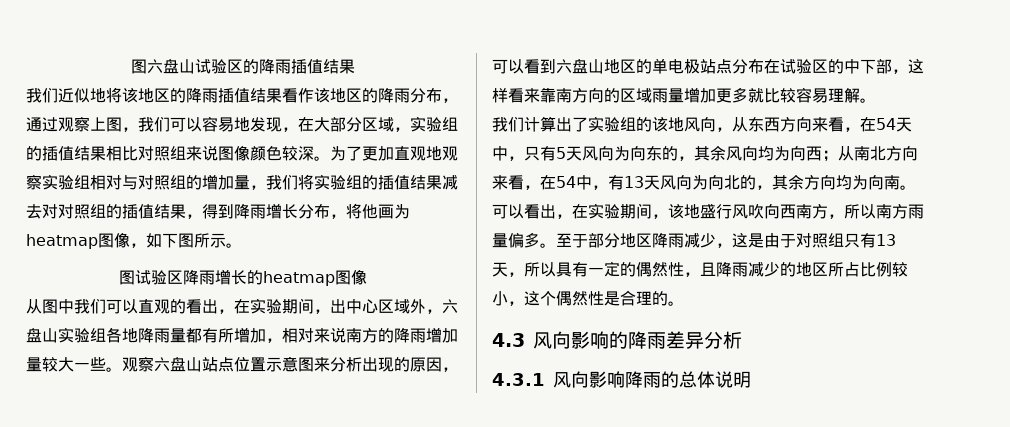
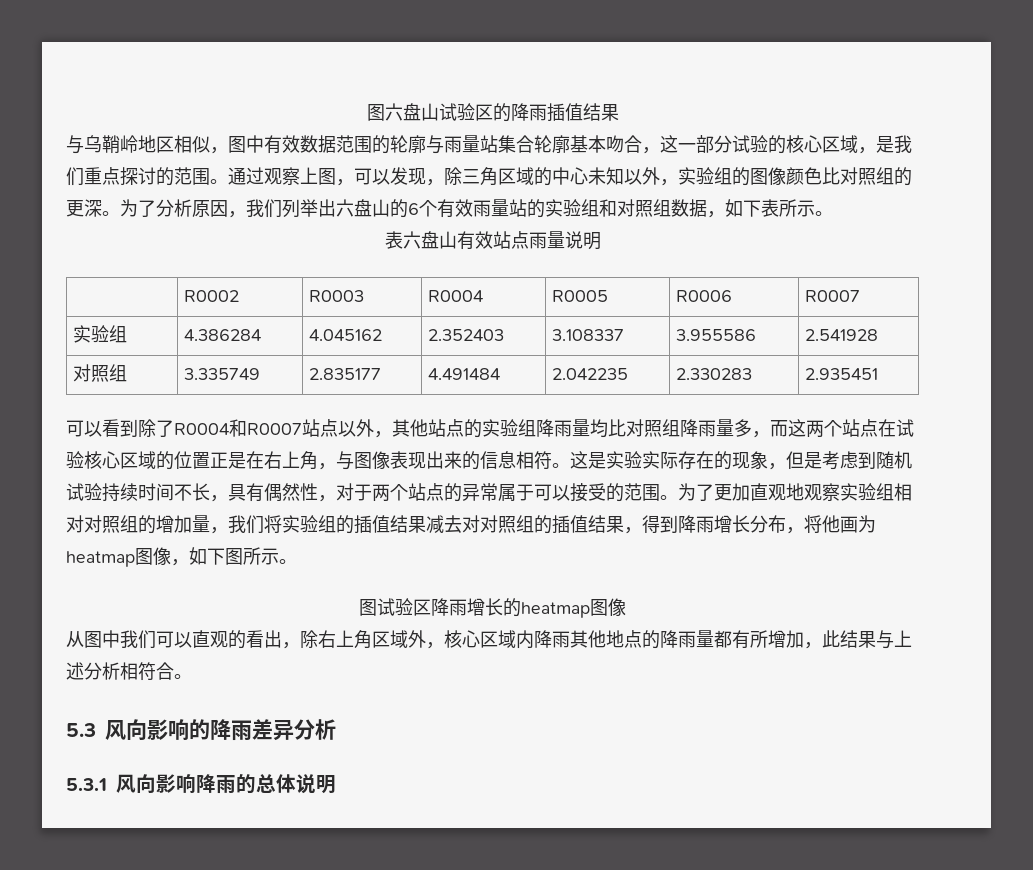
- 我们近似地将该地区的降雨插值结果看作该地区的降雨分布，通过观察上图，我们可以容易地发现，在大部分区域，实验组的插值结果相比对照组来说图像颜色较深。
+ 与乌鞘岭地区相似，图中有效数据范围的轮廓与雨量站集合轮廓基本吻合，这一部分试验的核心区域，是我们重点探讨的范围。通过观察上图，可以发现，除三角区域的中心未知以外，实验组的图像颜色比对照组的更深。为了分析原因，我们列举出六盘山的6个有效雨量站的实验组和对照组数据，如下表所示。
+ 表六盘山有效站点雨量说明
+ | R0002 | R0003 | R0004 | R0005 | R0006 | R0007
+ 实验组 | 4.386284 | 4.045162 | 2.352403 | 3.108337 | 3.955586 | 2.541928
+ 对照组 | 3.335749 | 2.835177 | 4.491484 | 2.042235 | 2.330283 | 2.935451
+ 可以看到除了R0004和R0007站点以外，其他站点的实验组降雨量均比对照组降雨量多，而这两个站点在试验核心区域的位置正是在右上角，与图像表现出来的信息相符。这是实验实际存在的现象，但是考虑到随机试验持续时间不长，具有偶然性，对于两个站点的异常属于可以接受的范围。
- 为了更加直观地观察实验组相对与对照组的增加量，我们将实验组的插值结果减去对对照组的插值结果，得到降雨增长分布，将他画为heatmap图像，如下图所示。
+ 为了更加直观地观察实验组相对对照组的增加量，我们将实验组的插值结果减去对对照组的插值结果，得到降雨增长分布，将他画为heatmap图像，如下图所示。
- 从图中我们可以直观的看出，在实验期间，出中心区域外，六盘山实验组各地降雨量都有所增加，相对来说南方的降雨增加量较大一些。观察六盘山站点位置示意图来分析出现的原因，可以看到六盘山地区的单电极站点分布在试验区的中下部，这样看来靠南方向的区域雨量增加更多就比较容易理解。
- 我们计算出了实验组的该地风向，从东西方向来看，在54天中，只有5天风向为向东的，其余风向均为向西；从南北方向来看，在54中，有13天风向为向北的，其余方向均为向南。可以看出，在实验期间，该地盛行风吹向西南方，所以南方雨量偏多。至于部分地区降雨减少，这是由于对照组只有13天，所以具有一定的偶然性，且降雨减少的地区所占比例较小，这个偶然性是合理的。
- 4.3风向影响的降雨差异分析
+ 从图中我们可以直观的看出，除右上角区域外，核心区域内降雨其他地点的降雨量都有所增加，此结果与上述分析相符合。
+ 5.3风向影响的降雨差异分析
- 4.3.1风向影响降雨的总体说明
+ 5.3.1风向影响降雨的总体说明

